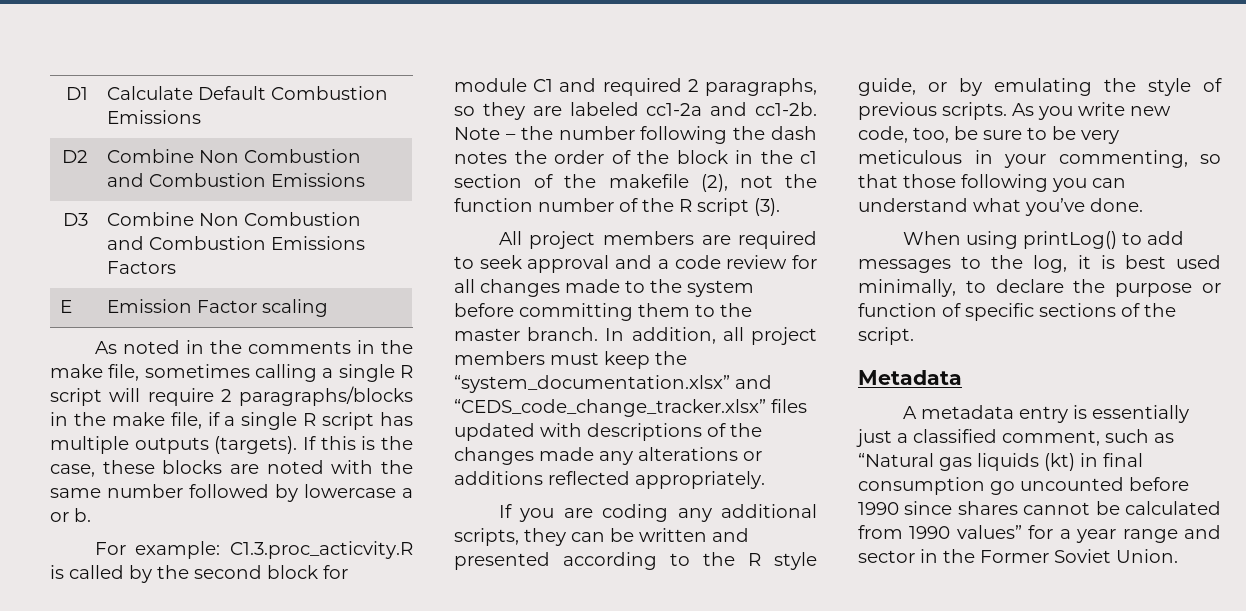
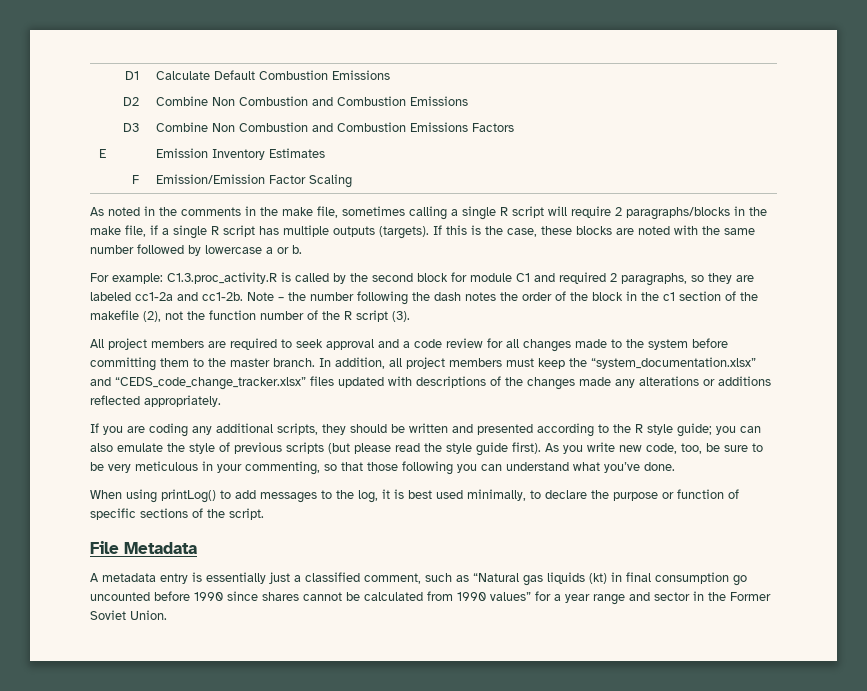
- E | Emission Factor scaling
+ E | Emission Inventory Estimates
+ F | Emission/Emission Factor Scaling
- For example: C1.3.proc_acticvity.R is called by the second block for module C1 and required 2 paragraphs, so they are labeled cc1-2a and cc1-2b.
+ For example: C1.3.proc_activity.R is called by the second block for module C1 and required 2 paragraphs, so they are labeled cc1-2a and cc1-2b.
- If you are coding any additional scripts, they can be written and presented according to the R style guide, or by emulating the style of previous scripts.
+ If you are coding any additional scripts, they should be written and presented according to the R style guide; you can also emulate the style of previous scripts (but please read the style guide first).
- Metadata
+ File Metadata

